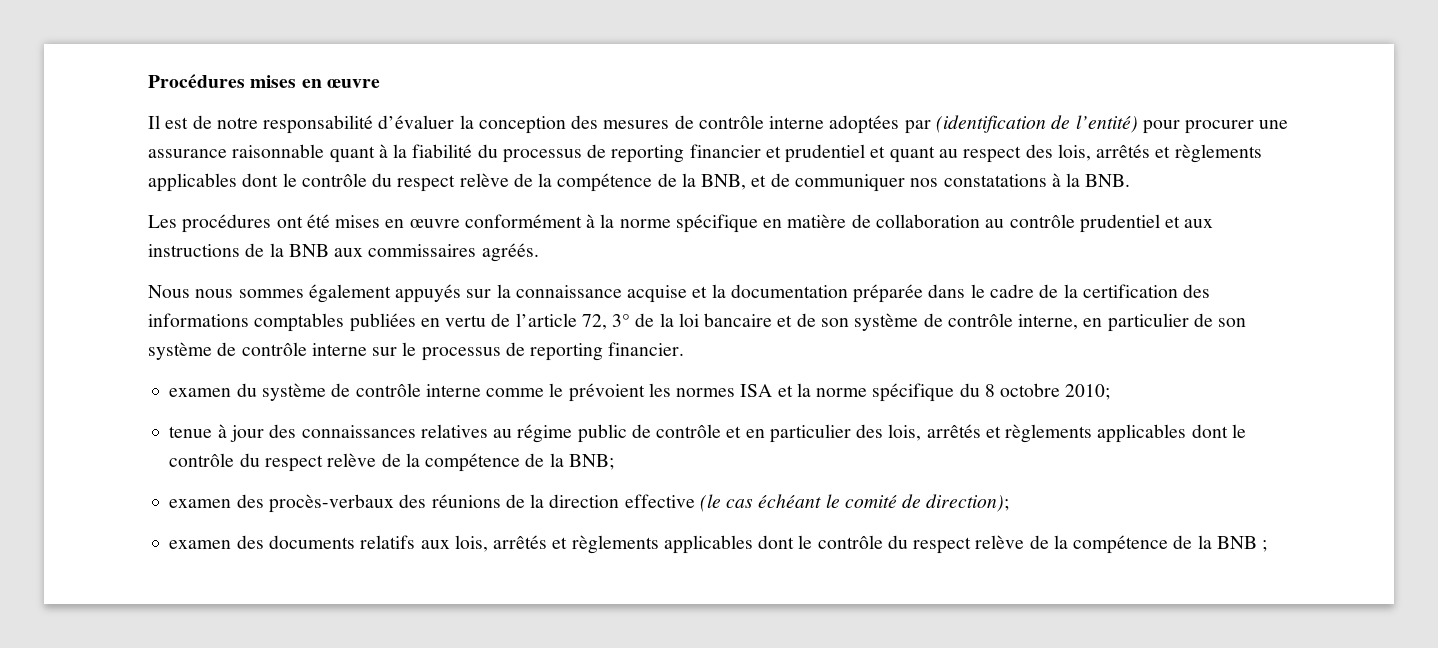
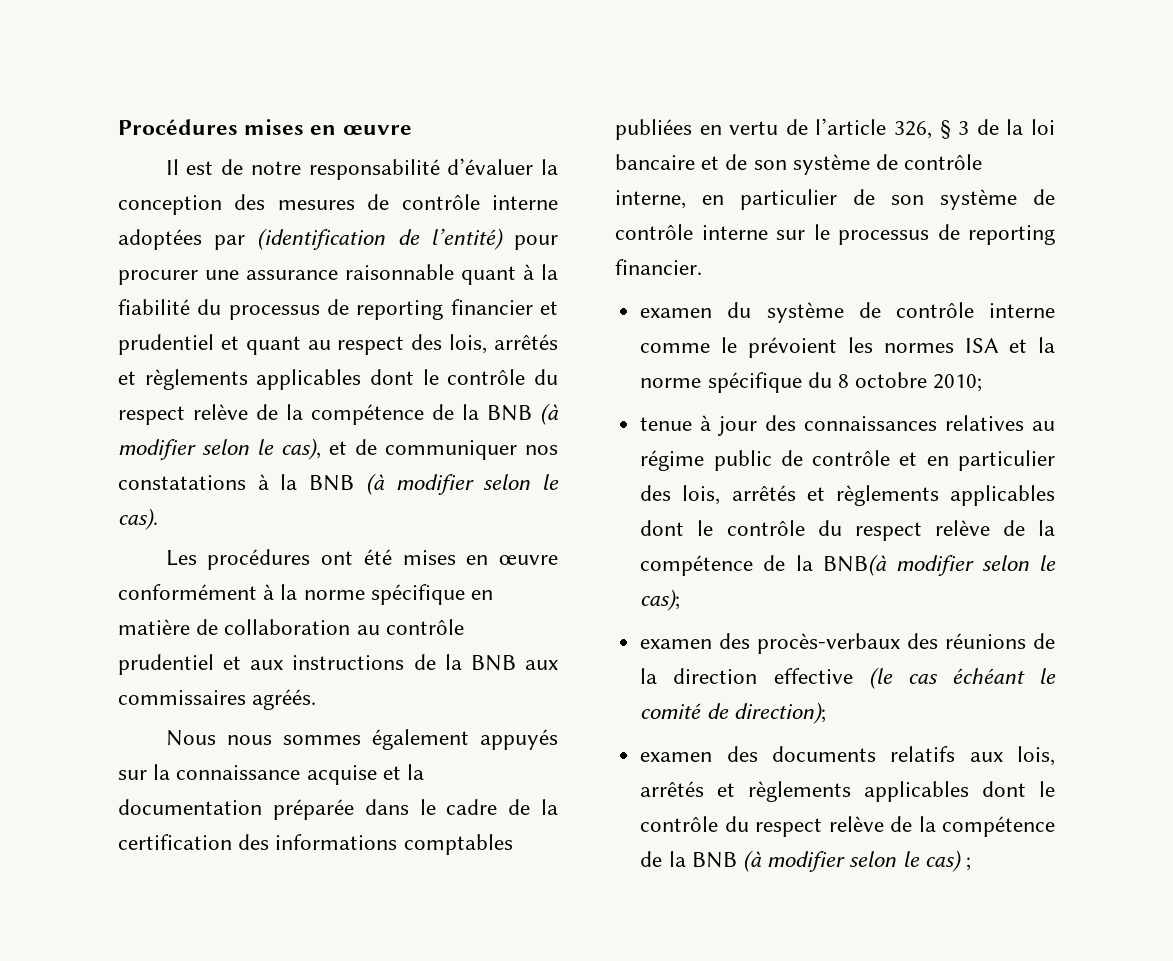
- Il est de notre responsabilité d’évaluer la conception des mesures de contrôle interne adoptées par (identification de l’entité) pour procurer une assurance raisonnable quant à la fiabilité du processus de reporting financier et prudentiel et quant au respect des lois, arrêtés et règlements applicables dont le contrôle du respect relève de la compétence de la BNB, et de communiquer nos constatations à la BNB.
+ Il est de notre responsabilité d’évaluer la conception des mesures de contrôle interne adoptées par (identification de l’entité) pour procurer une assurance raisonnable quant à la fiabilité du processus de reporting financier et prudentiel et quant au respect des lois, arrêtés et règlements applicables dont le contrôle du respect relève de la compétence de la BNB (à modifier selon le cas), et de communiquer nos constatations à la BNB (à modifier selon le cas).
- Nous nous sommes également appuyés sur la connaissance acquise et la documentation préparée dans le cadre de la certification des informations comptables publiées en vertu de l’article 72, 3° de la loi bancaire et de son système de contrôle interne, en particulier de son système de contrôle interne sur le processus de reporting financier.
+ Nous nous sommes également appuyés sur la connaissance acquise et la documentation préparée dans le cadre de la certification des informations comptables publiées en vertu de l’article 326, § 3 de la loi bancaire et de son système de contrôle interne, en particulier de son système de contrôle interne sur le processus de reporting financier.
- tenue à jour des connaissances relatives au régime public de contrôle et en particulier des lois, arrêtés et règlements applicables dont le contrôle du respect relève de la compétence de la BNB;
+ tenue à jour des connaissances relatives au régime public de contrôle et en particulier des lois, arrêtés et règlements applicables dont le contrôle du respect relève de la compétence de la BNB(à modifier selon le cas);
- examen des documents relatifs aux lois, arrêtés et règlements applicables dont le contrôle du respect relève de la compétence de la BNB ;
+ examen des documents relatifs aux lois, arrêtés et règlements applicables dont le contrôle du respect relève de la compétence de la BNB (à modifier selon le cas) ;

